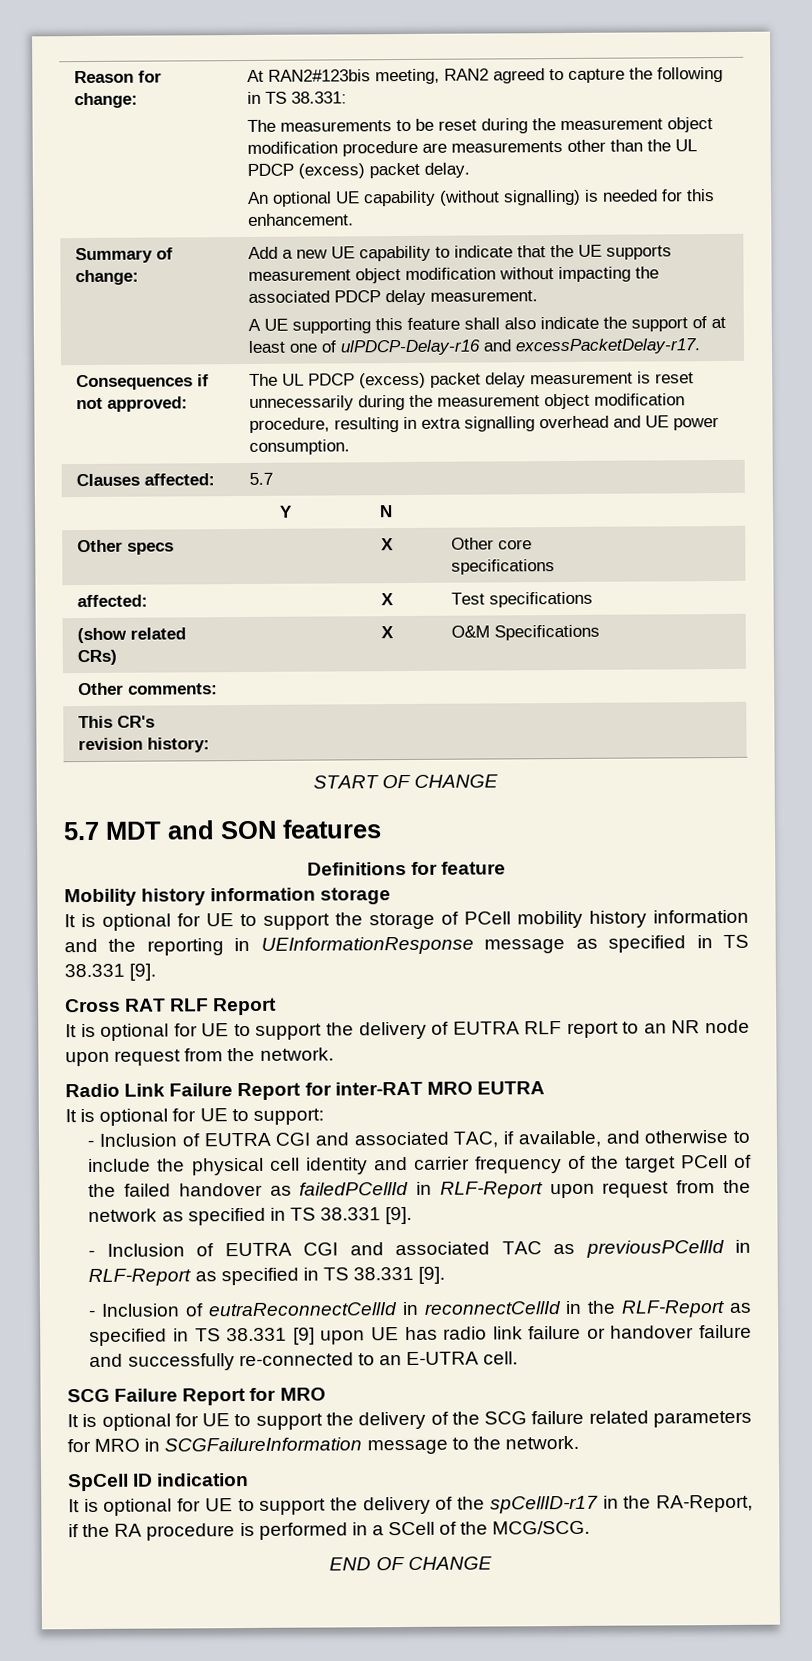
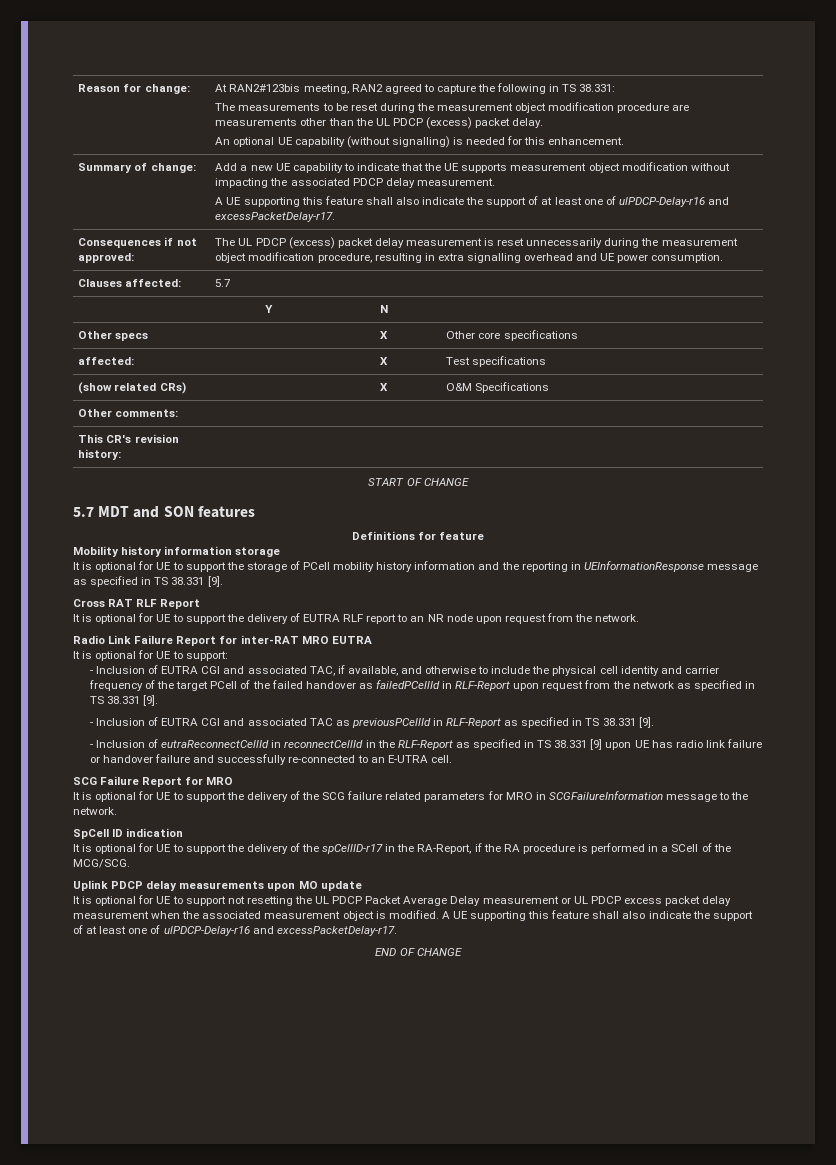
+ Uplink PDCP delay measurements upon MO update
+ It is optional for UE to support not resetting the UL PDCP Packet Average Delay measurement or UL PDCP excess packet delay measurement when the associated measurement object is modified. A UE supporting this feature shall also indicate the support of at least one of ulPDCP-Delay-r16 and excessPacketDelay-r17.

